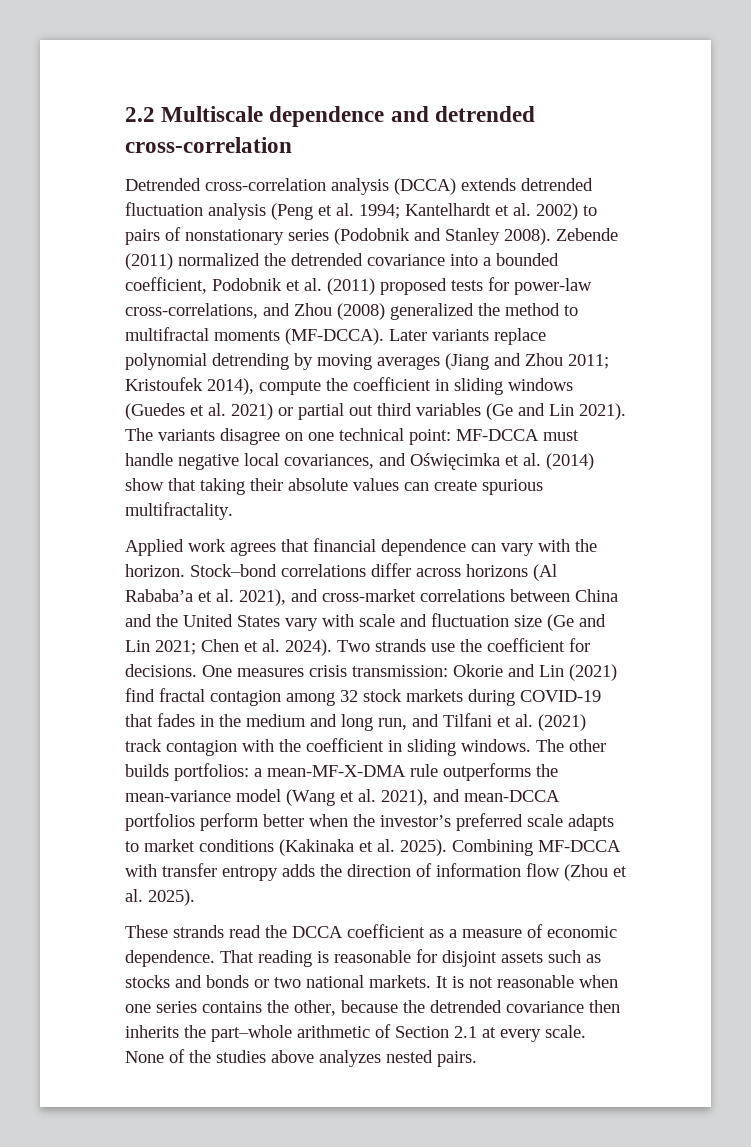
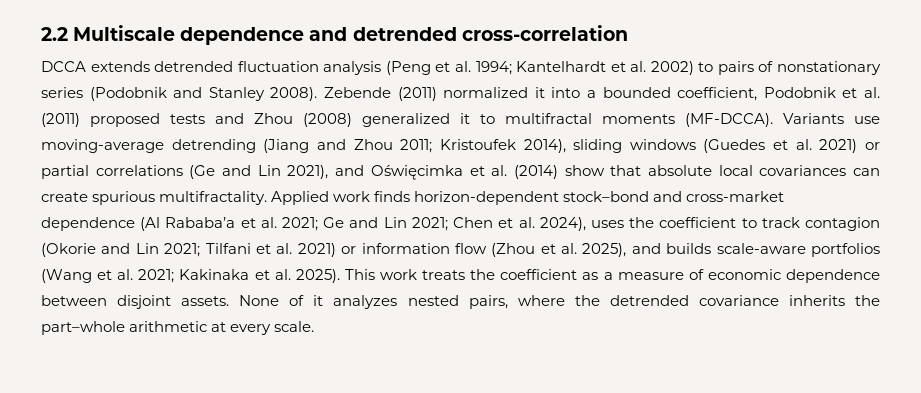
- Detrended cross-correlation analysis (DCCA) extends detrended fluctuation analysis (Peng et al. 1994; Kantelhardt et al. 2002) to pairs of nonstationary series (Podobnik and Stanley 2008).
+ DCCA extends detrended fluctuation analysis (Peng et al. 1994; Kantelhardt et al. 2002) to pairs of nonstationary series (Podobnik and Stanley 2008).
- Zebende (2011) normalized the detrended covariance into a bounded coefficient, Podobnik et al. (2011) proposed tests for power-law cross-correlations, and Zhou (2008) generalized the method to multifractal moments (MF-DCCA).
+ Zebende (2011) normalized it into a bounded coefficient, Podobnik et al. (2011) proposed tests and Zhou (2008) generalized it to multifractal moments (MF-DCCA).
- Later variants replace polynomial detrending by moving averages (Jiang and Zhou 2011; Kristoufek 2014), compute the coefficient in sliding windows (Guedes et al. 2021) or partial out third variables (Ge and Lin 2021). The variants disagree on one technical point: MF-DCCA must handle negative local covariances, and Oświęcimka et al. (2014) show that taking their absolute values can create spurious multifractality.
- Applied work agrees that financial dependence can vary with the horizon. Stock–bond correlations differ across horizons (Al Rababa’a et al. 2021), and cross-market correlations between China and the United States vary with scale and fluctuation size (Ge and Lin 2021; Chen et al. 2024). Two strands use the coefficient for decisions. One measures crisis transmission: Okorie and Lin (2021) find fractal contagion among 32 stock markets during COVID-19 that fades in the medium and long run, and Tilfani et al. (2021) track contagion with the coefficient in sliding windows. The other builds portfolios: a mean-MF-X-DMA rule outperforms the mean-variance model (Wang et al. 2021), and mean-DCCA portfolios perform better when the investor’s preferred scale adapts to market conditions (Kakinaka et al. 2025). Combining MF-DCCA with transfer entropy adds the direction of information flow (Zhou et al. 2025).
- These strands read the DCCA coefficient as a measure of economic dependence. That reading is reasonable for disjoint assets such as stocks and bonds or two national markets. It is not reasonable when one series contains the other, because the detrended covariance then inherits the part–whole arithmetic of Section 2.1 at every scale. None of the studies above analyzes nested pairs.
+ Variants use moving-average detrending (Jiang and Zhou 2011; Kristoufek 2014), sliding windows (Guedes et al. 2021) or partial correlations (Ge and Lin 2021), and Oświęcimka et al. (2014) show that absolute local covariances can create spurious multifractality. Applied work finds horizon-dependent stock–bond and cross-market dependence (Al Rababa’a et al. 2021; Ge and Lin 2021; Chen et al. 2024), uses the coefficient to track contagion (Okorie and Lin 2021; Tilfani et al. 2021) or information flow (Zhou et al. 2025), and builds scale-aware portfolios (Wang et al. 2021; Kakinaka et al. 2025). This work treats the coefficient as a measure of economic dependence between disjoint assets. None of it analyzes nested pairs, where the detrended covariance inherits the part–whole arithmetic at every scale.

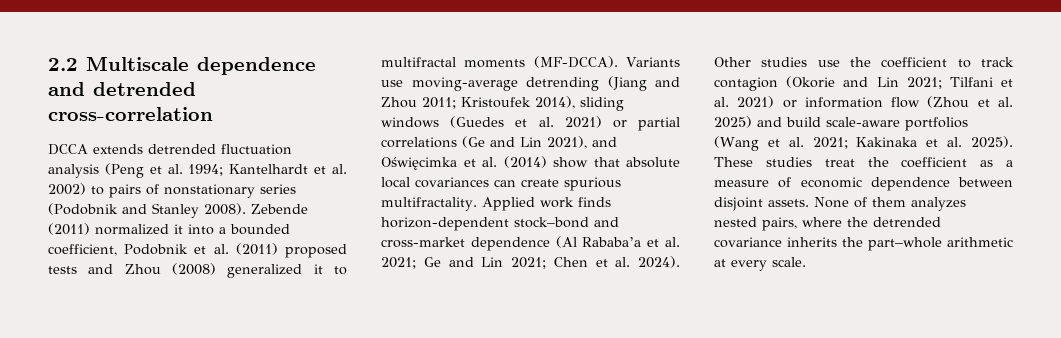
- Applied work finds horizon-dependent stock–bond and cross-market dependence (Al Rababa’a et al. 2021; Ge and Lin 2021; Chen et al. 2024), uses the coefficient to track contagion (Okorie and Lin 2021; Tilfani et al. 2021) or information flow (Zhou et al. 2025), and builds scale-aware portfolios (Wang et al. 2021; Kakinaka et al. 2025).
+ Applied work finds horizon-dependent stock–bond and cross-market dependence (Al Rababa’a et al. 2021; Ge and Lin 2021; Chen et al. 2024). Other studies use the coefficient to track contagion (Okorie and Lin 2021; Tilfani et al. 2021) or information flow (Zhou et al. 2025) and build scale-aware portfolios (Wang et al. 2021; Kakinaka et al. 2025).
- This work treats the coefficient as a measure of economic dependence between disjoint assets.
+ These studies treat the coefficient as a measure of economic dependence between disjoint assets.
- None of it analyzes nested pairs, where the detrended covariance inherits the part–whole arithmetic at every scale.
+ None of them analyzes nested pairs, where the detrended covariance inherits the part–whole arithmetic at every scale.

